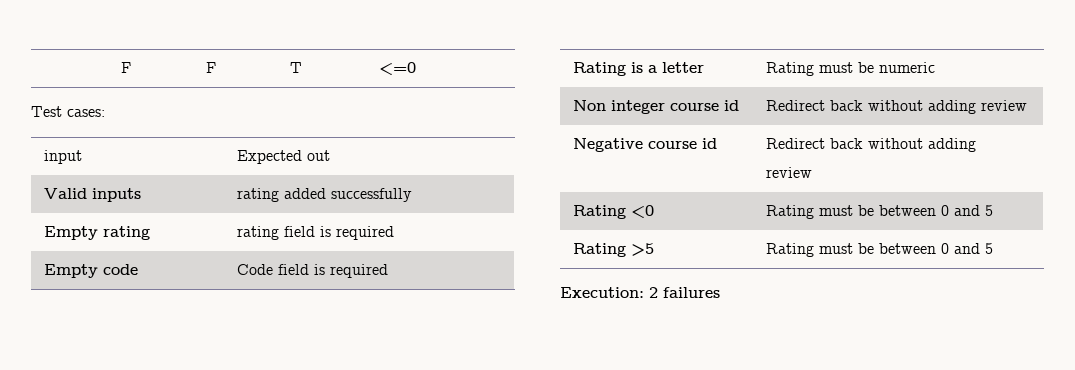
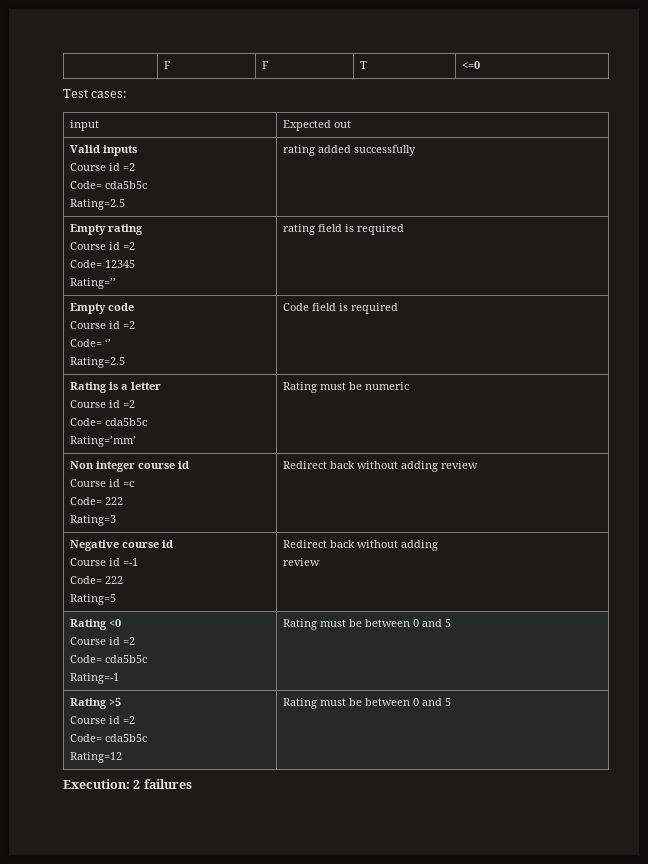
- Valid inputs | rating added successfully
+ Valid inputs
+ Course id =2
+ Code= cda5b5c
+ Rating=2.5 | rating added successfully
- Empty rating | rating field is required
+ Empty rating
+ Course id =2
+ Code= 12345
+ Rating=’’ | rating field is required
- Empty code | Code field is required
+ Empty code
+ Course id =2
+ Code= ‘’
+ Rating=2.5 | Code field is required
- Rating is a letter | Rating must be numeric
+ Rating is a letter
+ Course id =2
+ Code= cda5b5c
+ Rating=’mm’ | Rating must be numeric
- Non integer course id | Redirect back without adding review
+ Non integer course id
+ Course id =c
+ Code= 222
+ Rating=3 | Redirect back without adding review
- Negative course id | Redirect back without adding
+ Negative course id
+ Course id =-1
+ Code= 222
+ Rating=5 | Redirect back without adding
- Rating <0 | Rating must be between 0 and 5
+ Rating <0
+ Course id =2
+ Code= cda5b5c
+ Rating=-1 | Rating must be between 0 and 5
- Rating >5 | Rating must be between 0 and 5
+ Rating >5
+ Course id =2
+ Code= cda5b5c
+ Rating=12 | Rating must be between 0 and 5

